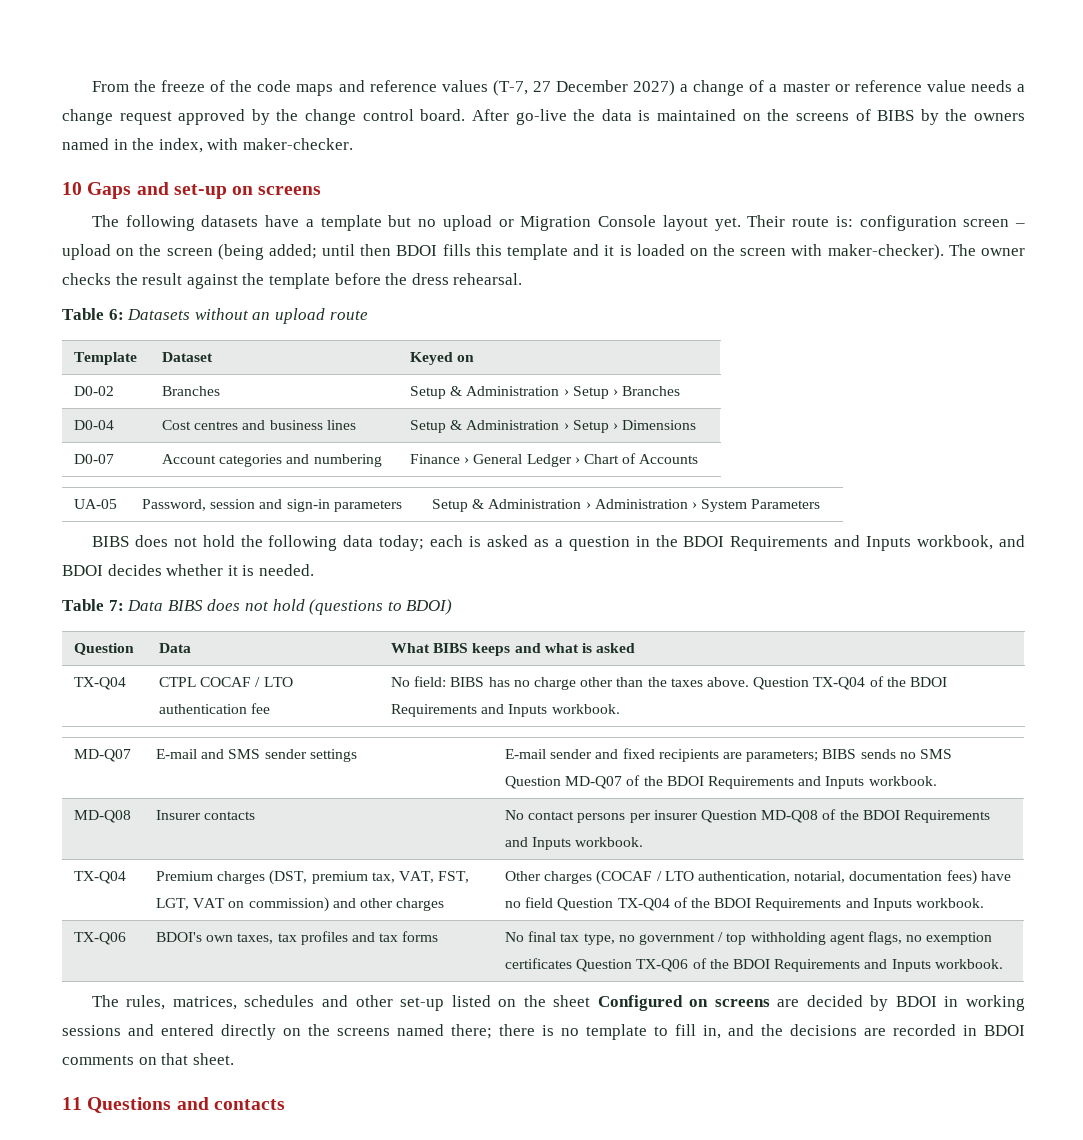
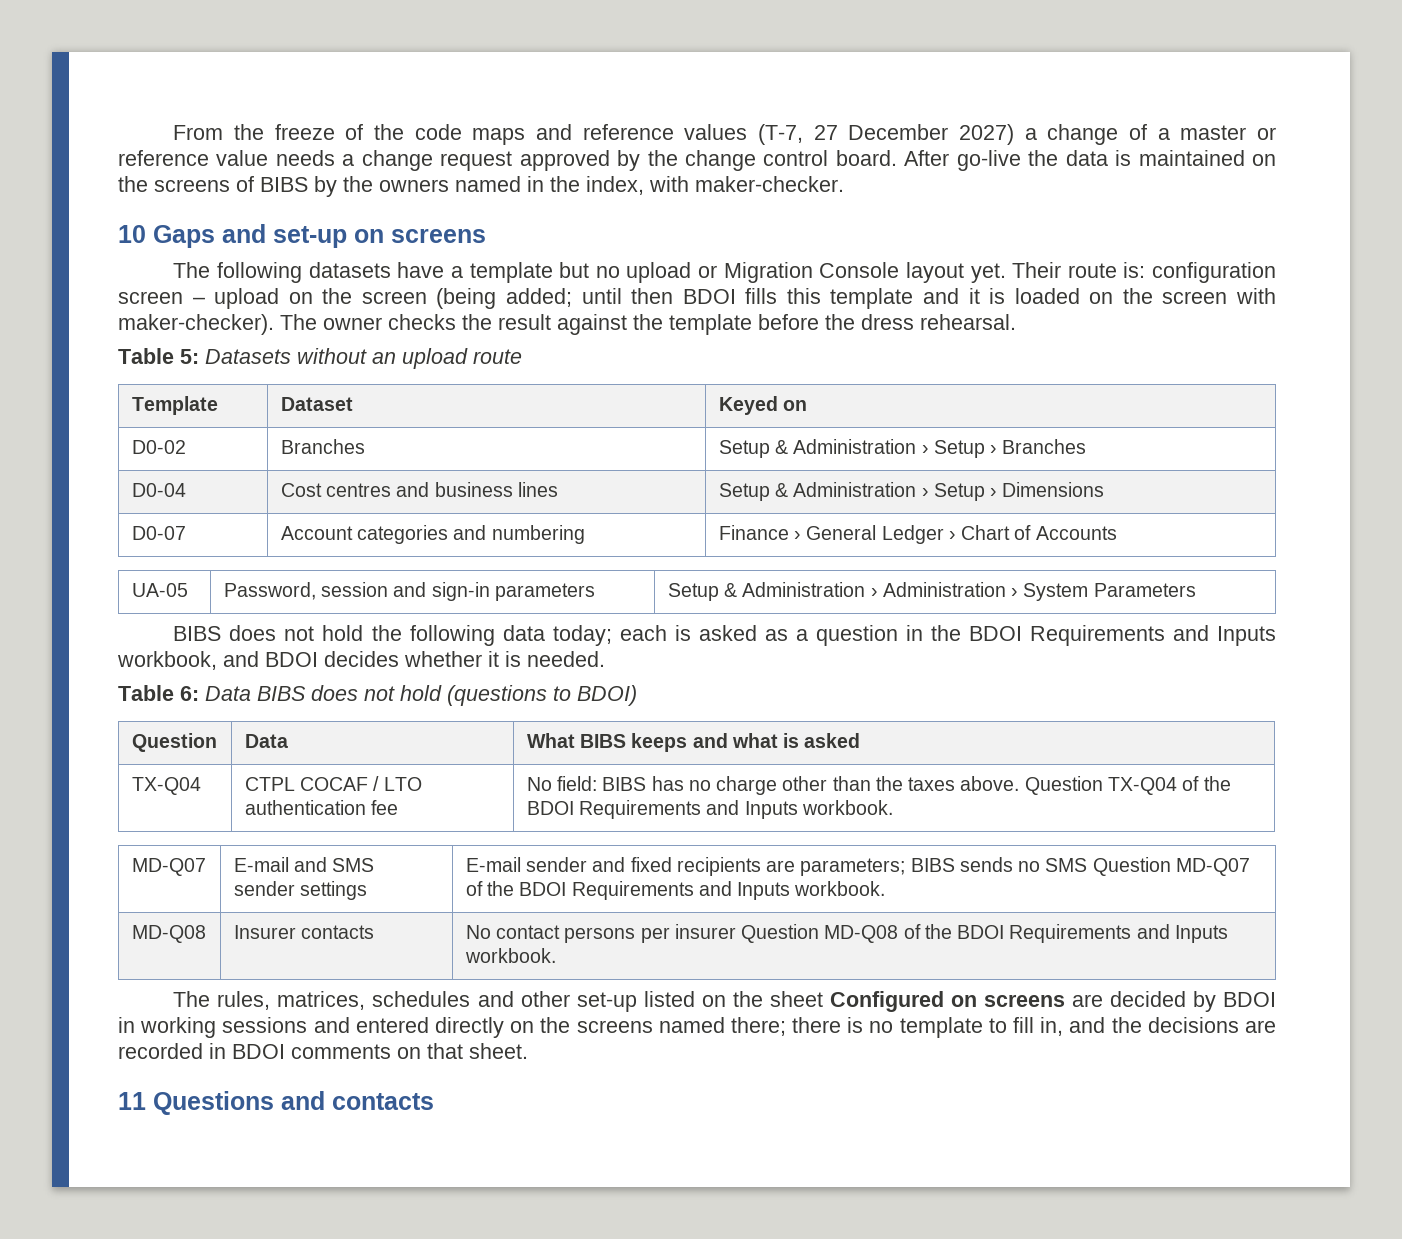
- Table 6: Datasets without an upload route
+ Table 5: Datasets without an upload route
- Table 7: Data BIBS does not hold (questions to BDOI)
+ Table 6: Data BIBS does not hold (questions to BDOI)
- TX-Q04 | Premium charges (DST, premium tax, VAT, FST, LGT, VAT on commission) and other charges | Other charges (COCAF / LTO authentication, notarial, documentation fees) have no field Question TX-Q04 of the BDOI Requirements and Inputs workbook.
- TX-Q06 | BDOI's own taxes, tax profiles and tax forms | No final tax type, no government / top withholding agent flags, no exemption certificates Question TX-Q06 of the BDOI Requirements and Inputs workbook.

